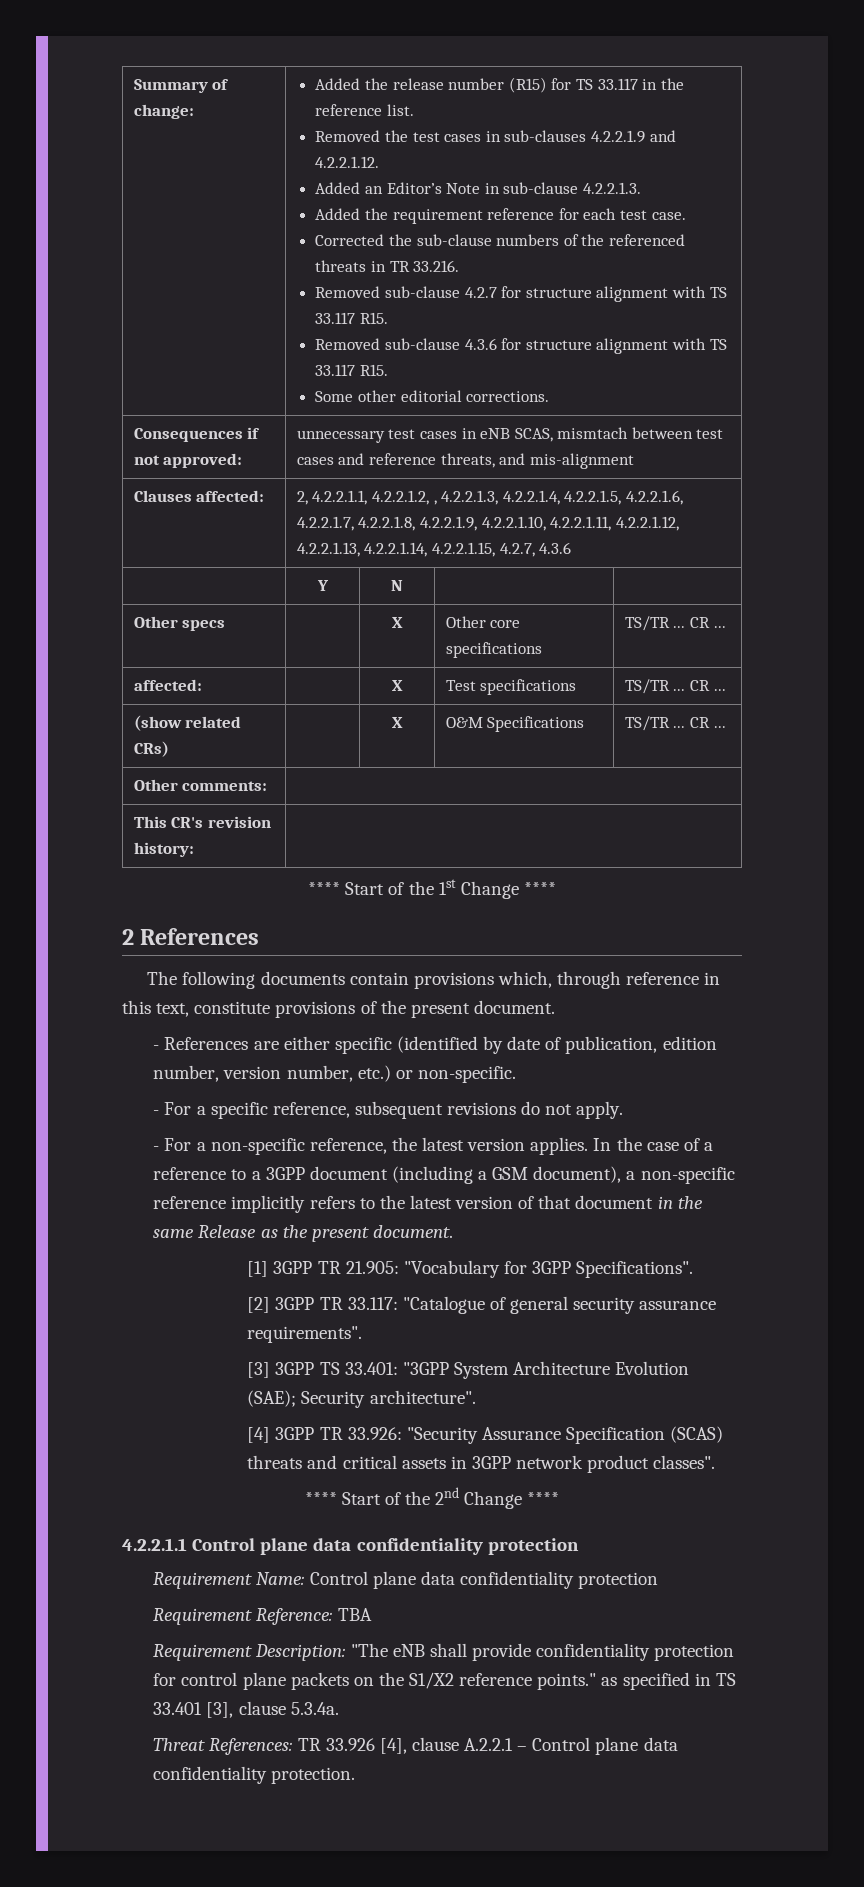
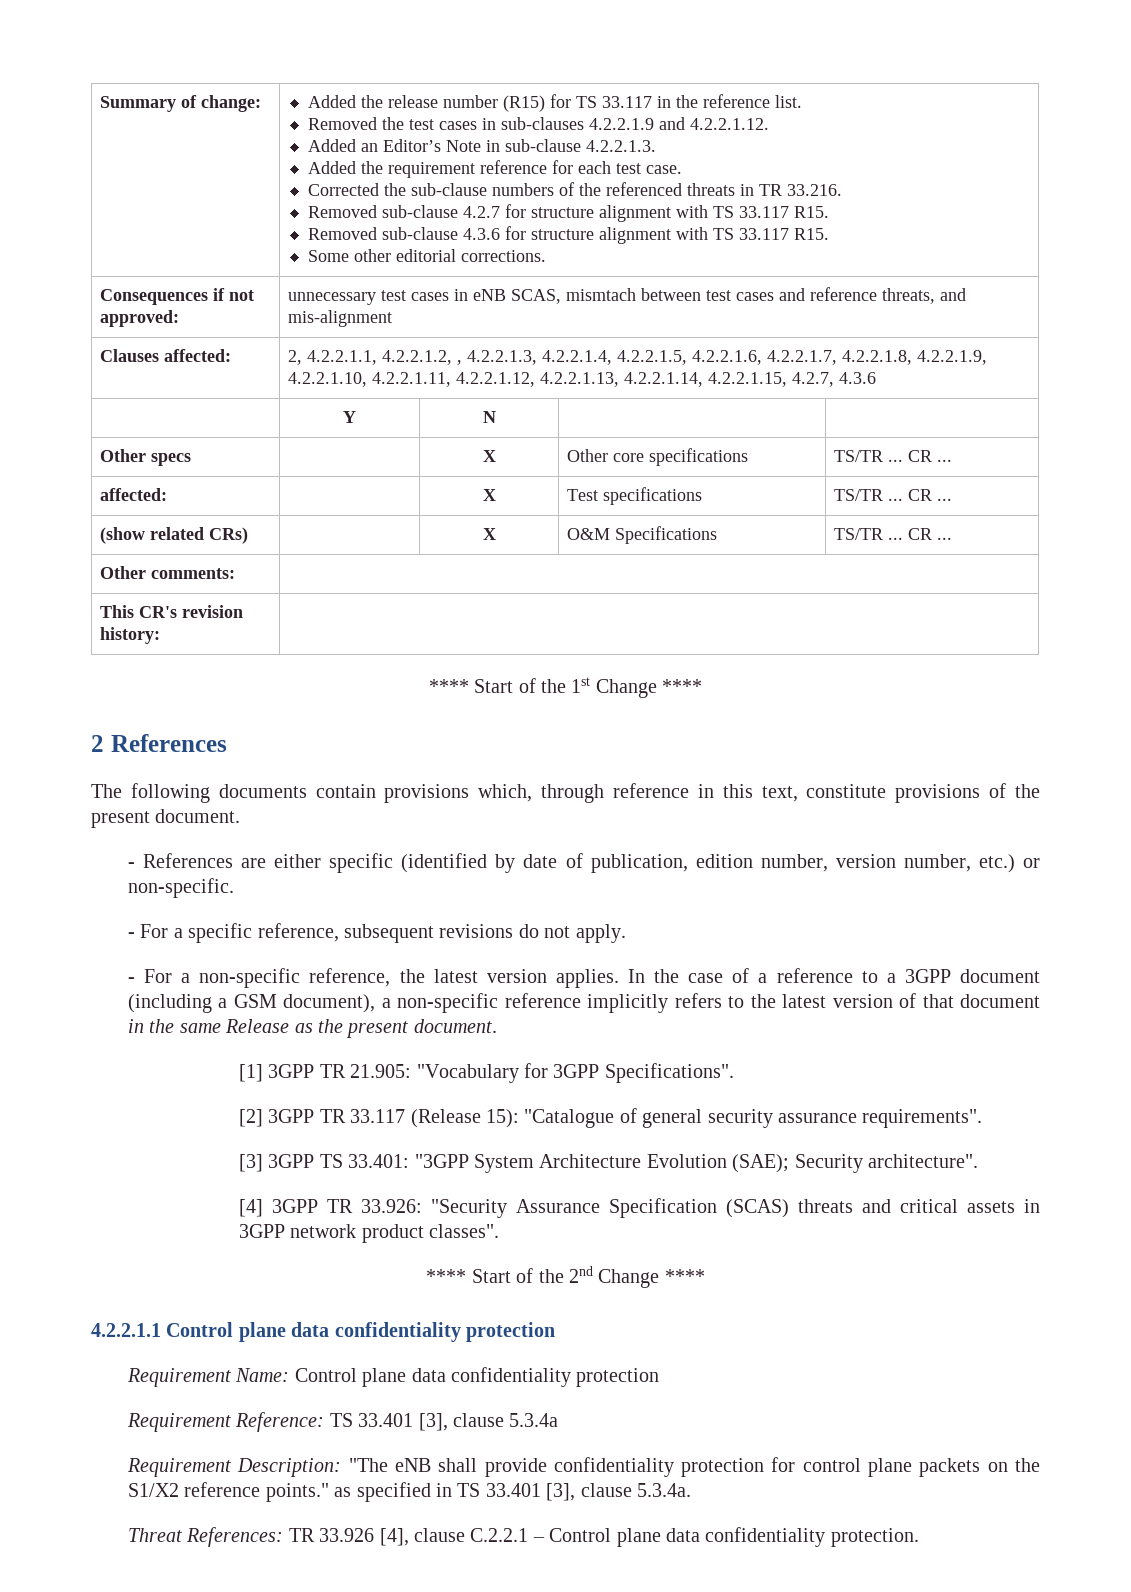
- [2] 3GPP TR 33.117: "Catalogue of general security assurance requirements".
+ [2] 3GPP TR 33.117 (Release 15): "Catalogue of general security assurance requirements".
- Requirement Reference: TBA
+ Requirement Reference: TS 33.401 [3], clause 5.3.4a
- Threat References: TR 33.926 [4], clause A.2.2.1 – Control plane data confidentiality protection.
+ Threat References: TR 33.926 [4], clause C.2.2.1 – Control plane data confidentiality protection.

